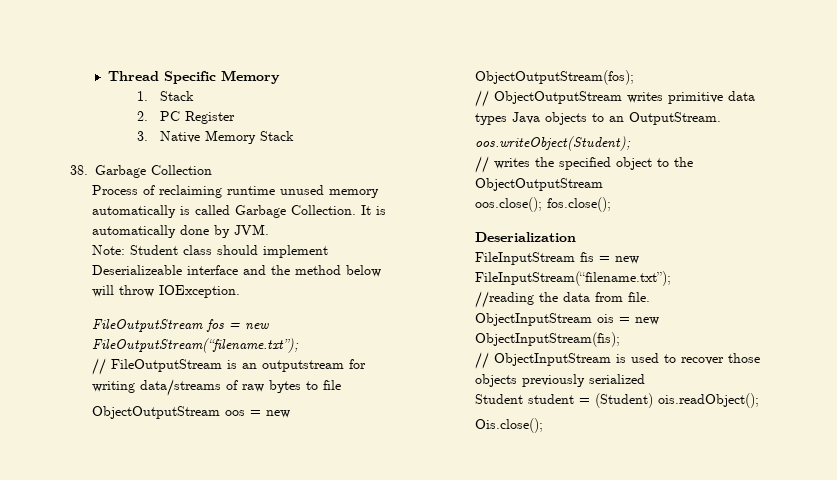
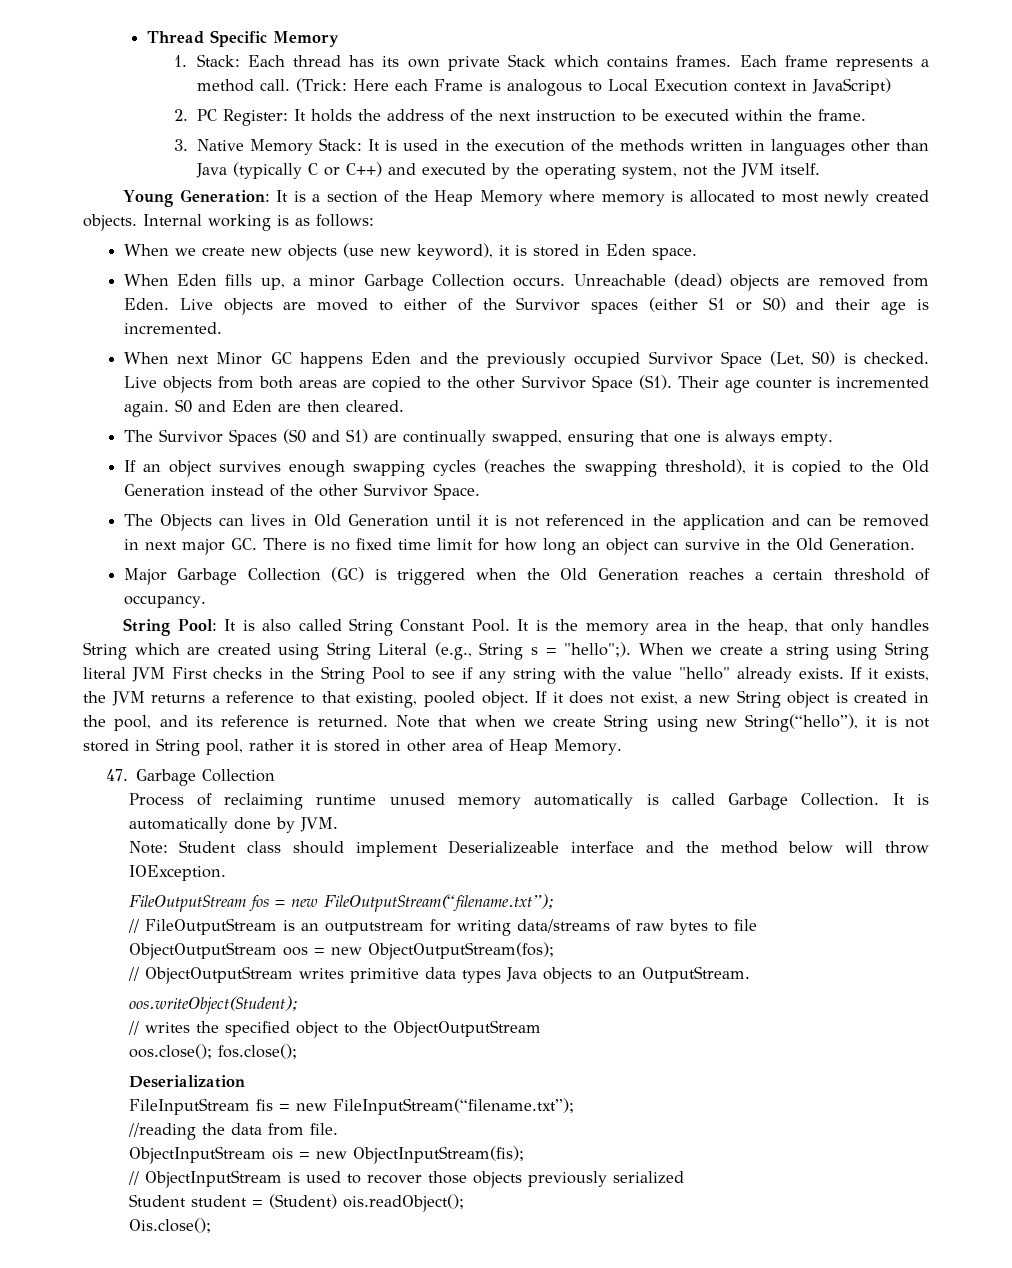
- 1. Stack
- 2. PC Register
- 3. Native Memory Stack
- 38. Garbage Collection
+ 1. Stack: Each thread has its own private Stack which contains frames. Each frame represents a method call. (Trick: Here each Frame is analogous to Local Execution context in JavaScript)
+ 2. PC Register: It holds the address of the next instruction to be executed within the frame.
+ 3. Native Memory Stack: It is used in the execution of the methods written in languages other than Java (typically C or C++) and executed by the operating system, not the JVM itself.
+ Young Generation: It is a section of the Heap Memory where memory is allocated to most newly created objects. Internal working is as follows:
+ When we create new objects (use new keyword), it is stored in Eden space.
+ When Eden fills up, a minor Garbage Collection occurs. Unreachable (dead) objects are removed from Eden. Live objects are moved to either of the Survivor spaces (either S1 or S0) and their age is incremented.
+ When next Minor GC happens Eden and the previously occupied Survivor Space (Let, S0) is checked. Live objects from both areas are copied to the other Survivor Space (S1). Their age counter is incremented again. S0 and Eden are then cleared.
+ The Survivor Spaces (S0 and S1) are continually swapped, ensuring that one is always empty.
+ If an object survives enough swapping cycles (reaches the swapping threshold), it is copied to the Old Generation instead of the other Survivor Space.
+ The Objects can lives in Old Generation until it is not referenced in the application and can be removed in next major GC. There is no fixed time limit for how long an object can survive in the Old Generation.
+ Major Garbage Collection (GC) is triggered when the Old Generation reaches a certain threshold of occupancy.
+ String Pool: It is also called String Constant Pool. It is the memory area in the heap, that only handles String which are created using String Literal (e.g., String s = "hello";). When we create a string using String literal JVM First checks in the String Pool to see if any string with the value "hello" already exists. If it exists, the JVM returns a reference to that existing, pooled object. If it does not exist, a new String object is created in the pool, and its reference is returned. Note that when we create String using new String(“hello”), it is not stored in String pool, rather it is stored in other area of Heap Memory.
+ 47. Garbage Collection

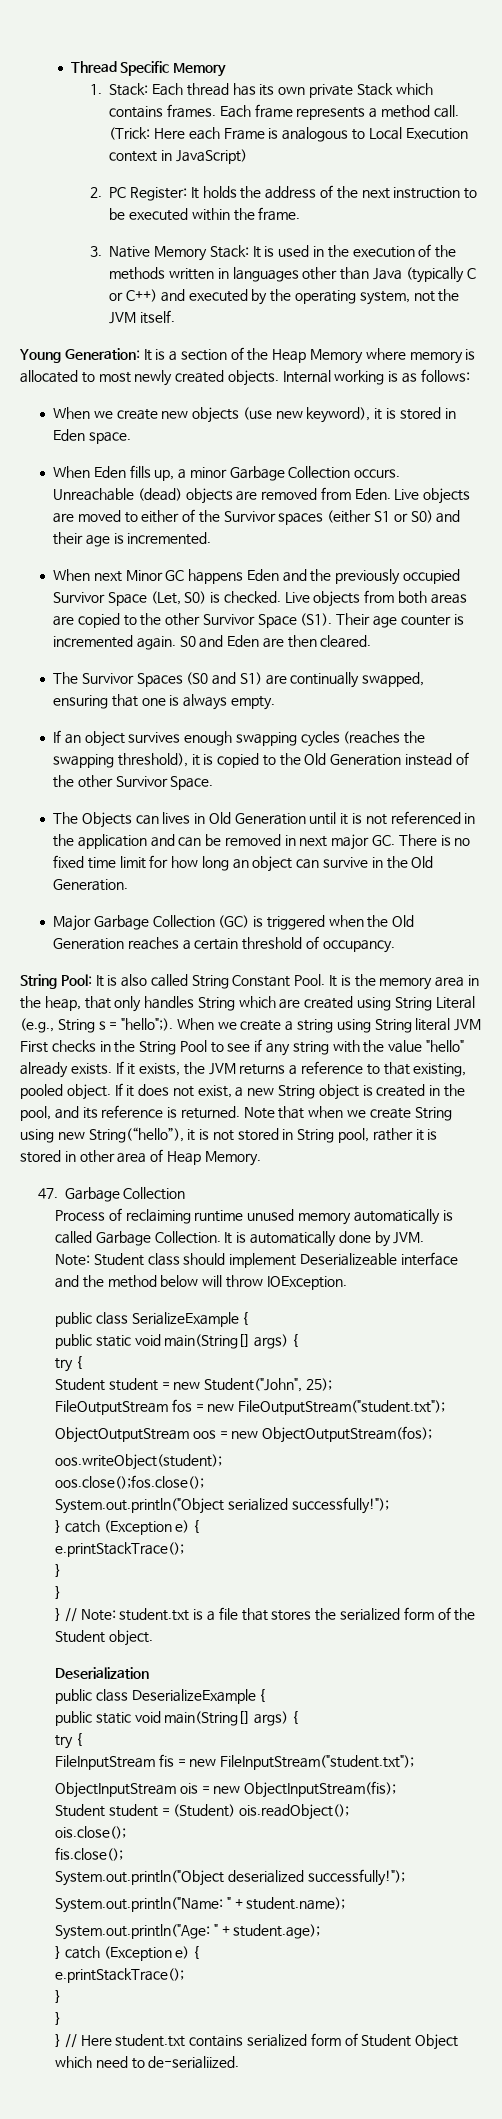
- FileOutputStream fos = new FileOutputStream(“filename.txt”);
- // FileOutputStream is an outputstream for writing data/streams of raw bytes to file
+ public class SerializeExample {
+ public static void main(String[] args) {
+ try {
+ Student student = new Student("John", 25);
+ FileOutputStream fos = new FileOutputStream("student.txt");
- // ObjectOutputStream writes primitive data types Java objects to an OutputStream.
- oos.writeObject(Student);
- // writes the specified object to the ObjectOutputStream
- oos.close(); fos.close();
+ oos.writeObject(student);
+ oos.close();fos.close();
+ System.out.println("Object serialized successfully!");
+ } catch (Exception e) {
+ e.printStackTrace();
+ }
+ }
+ } // Note: student.txt is a file that stores the serialized form of the Student object.
  Deserialization
- FileInputStream fis = new FileInputStream(“filename.txt”);
- //reading the data from file.
+ public class DeserializeExample {
+ public static void main(String[] args) {
+ try {
+ FileInputStream fis = new FileInputStream("student.txt");
- // ObjectInputStream is used to recover those objects previously serialized
- Ois.close();
+ ois.close();
+ fis.close();
+ System.out.println("Object deserialized successfully!");
+ System.out.println("Name: " + student.name);
+ System.out.println("Age: " + student.age);
+ } catch (Exception e) {
+ e.printStackTrace();
+ }
+ }
+ } // Here student.txt contains serialized form of Student Object which need to de-serialiized.

